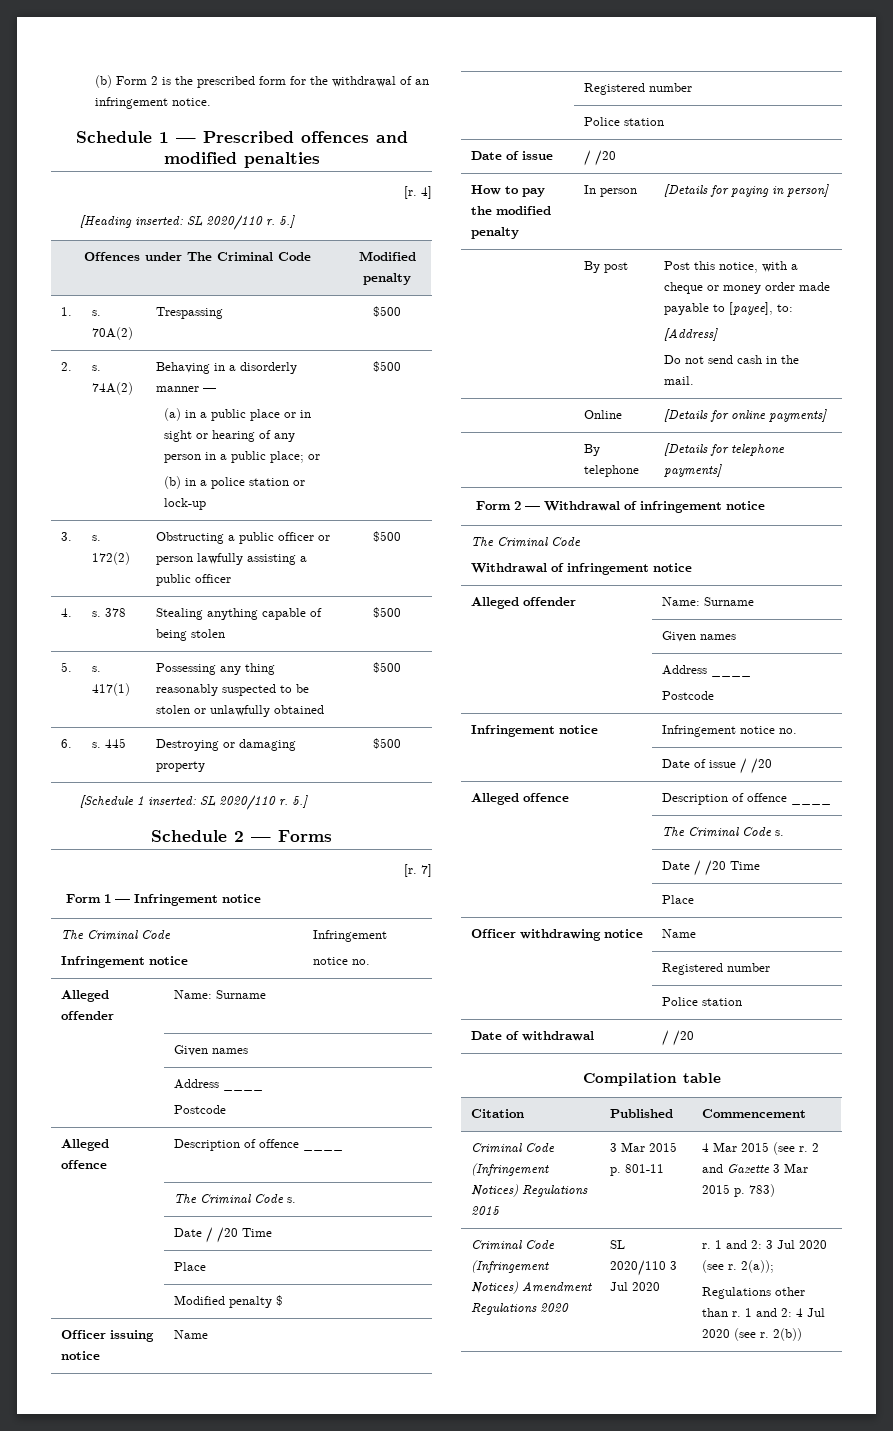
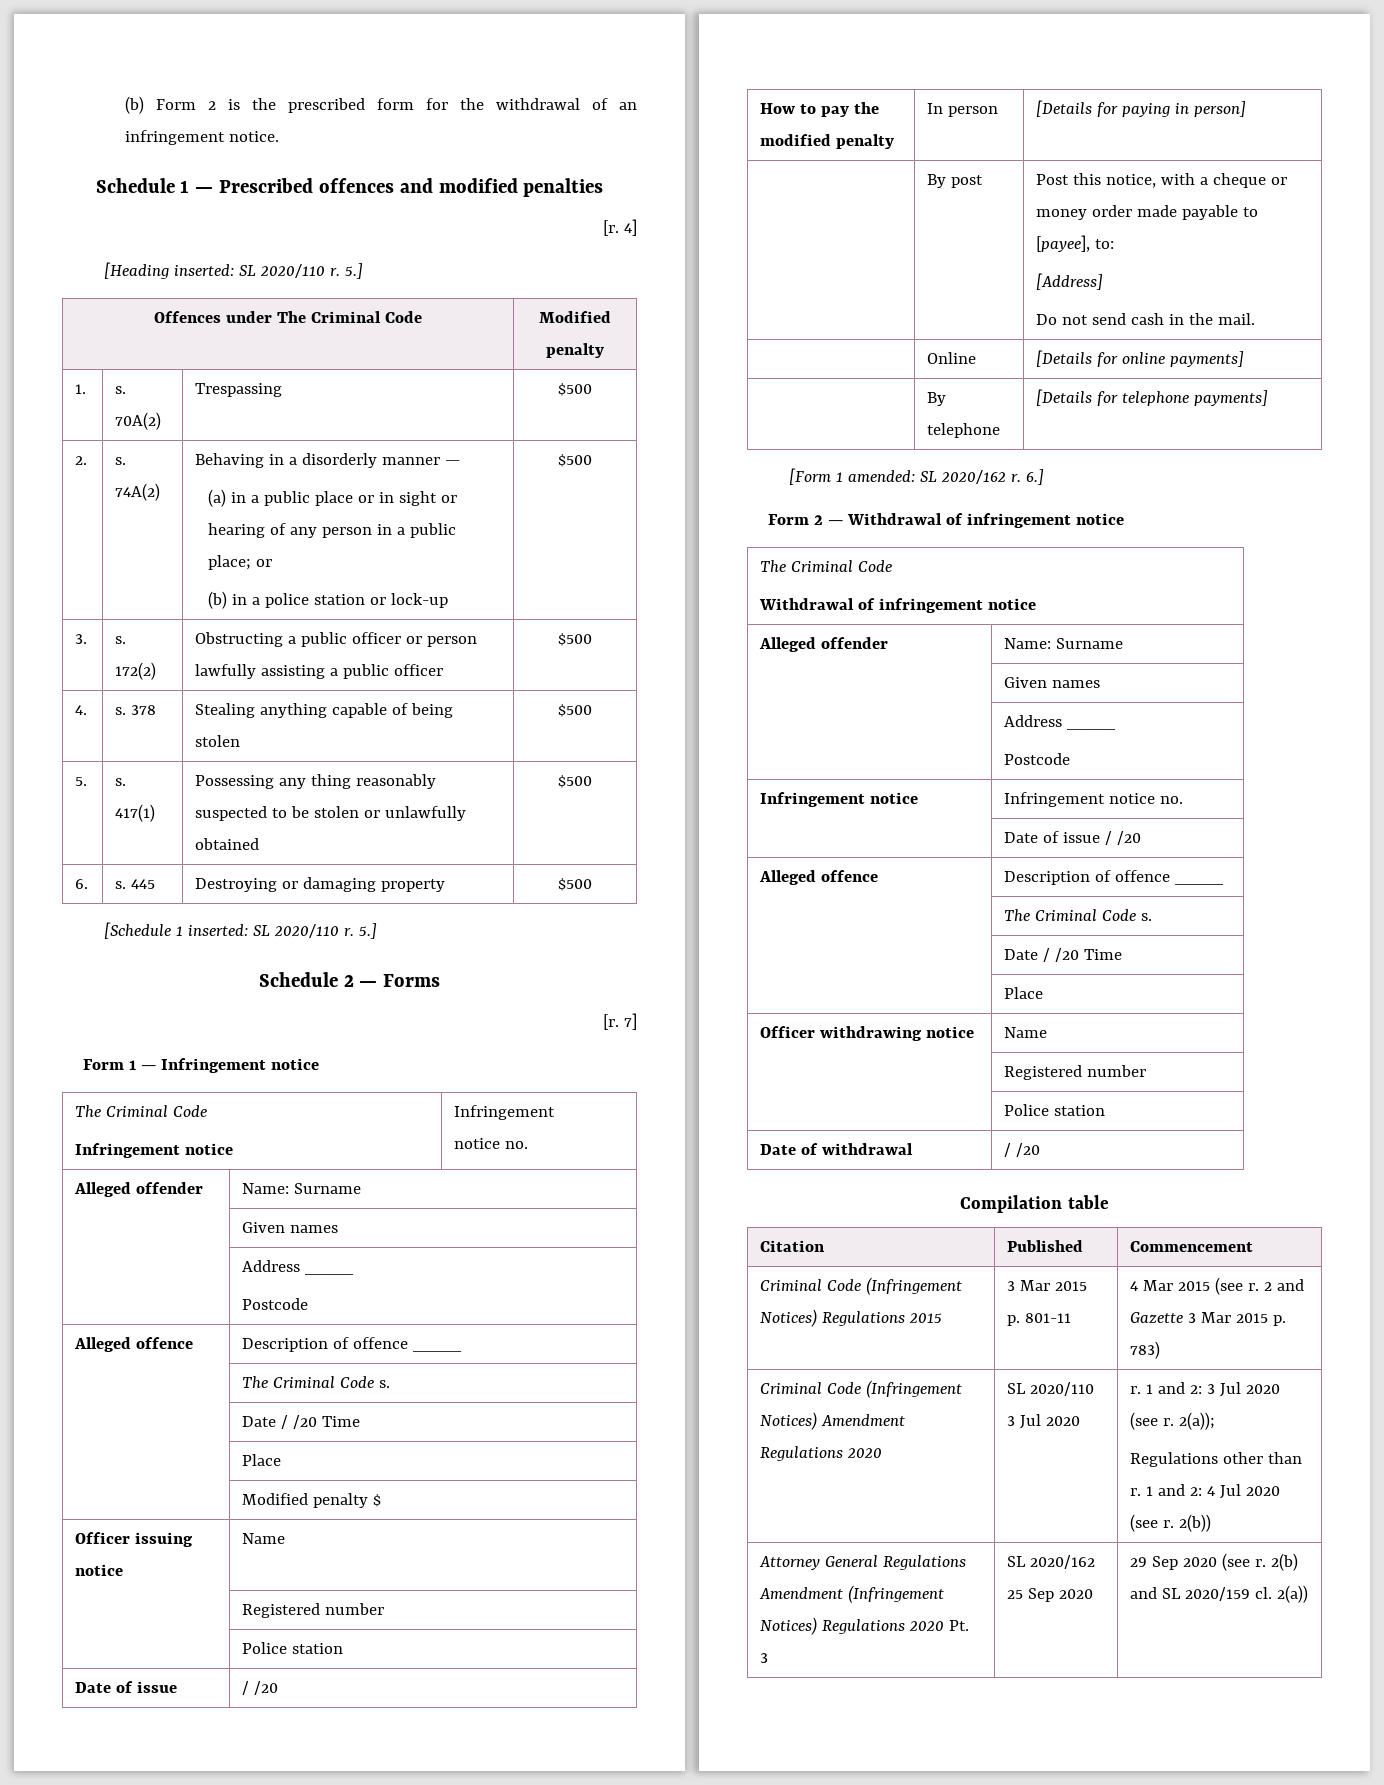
+ [Form 1 amended: SL 2020/162 r. 6.]
+ Attorney General Regulations Amendment (Infringement Notices) Regulations 2020 Pt. 3 | SL 2020/162 25 Sep 2020 | 29 Sep 2020 (see r. 2(b) and SL 2020/159 cl. 2(a))

